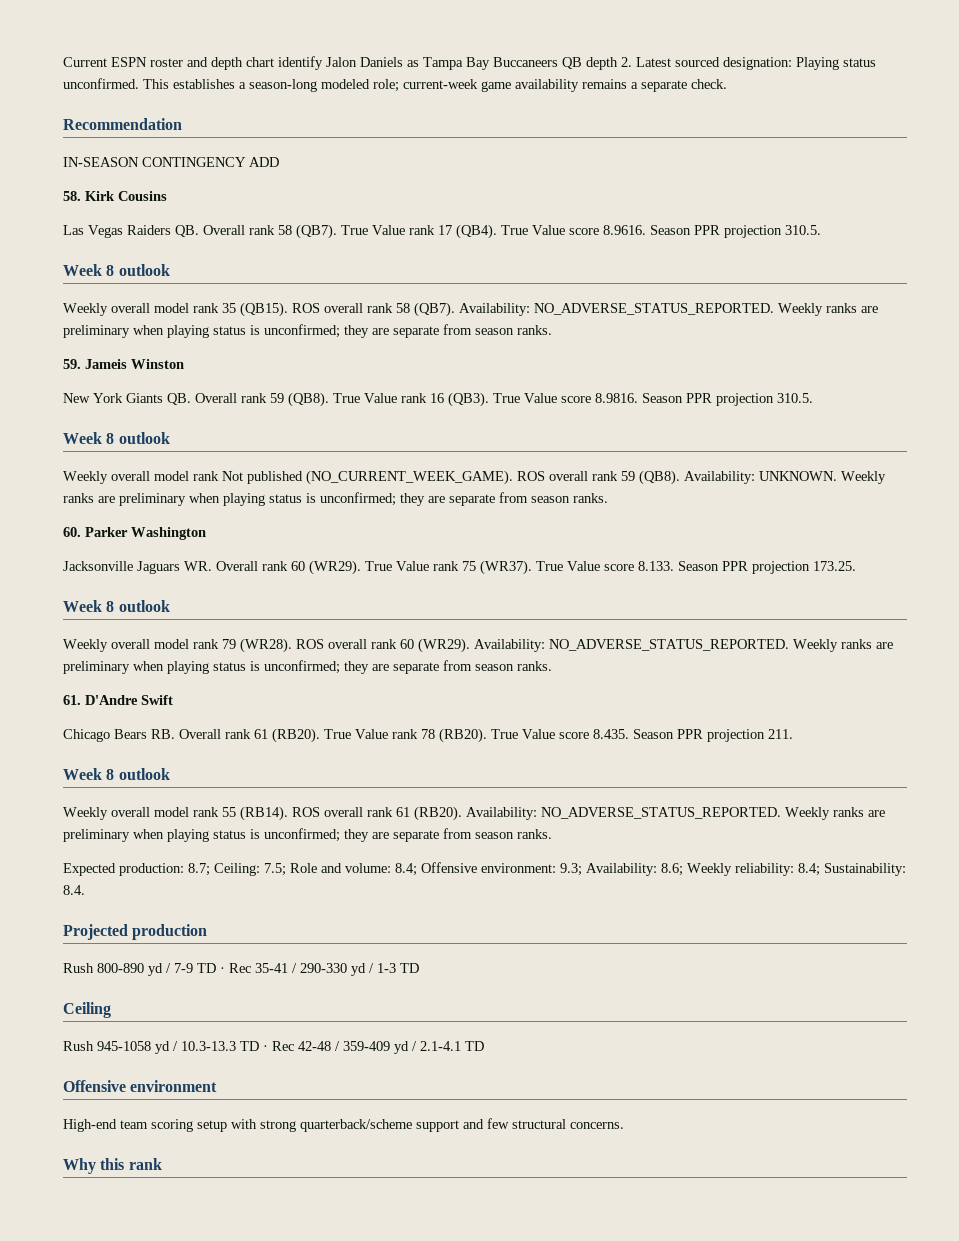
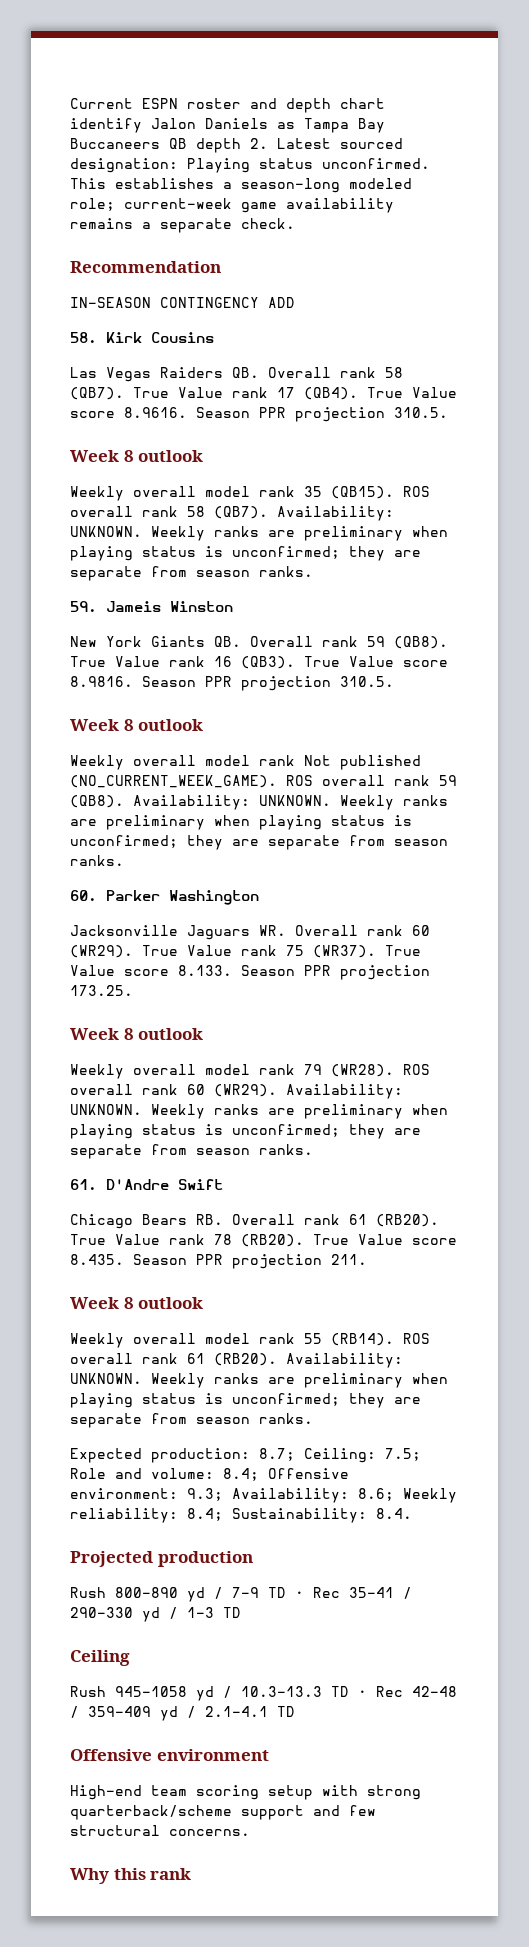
- ROS overall rank 58 (QB7). Availability: NO_ADVERSE_STATUS_REPORTED.
+ ROS overall rank 58 (QB7). Availability: UNKNOWN.
- ROS overall rank 60 (WR29). Availability: NO_ADVERSE_STATUS_REPORTED.
+ ROS overall rank 60 (WR29). Availability: UNKNOWN.
- ROS overall rank 61 (RB20). Availability: NO_ADVERSE_STATUS_REPORTED.
+ ROS overall rank 61 (RB20). Availability: UNKNOWN.

